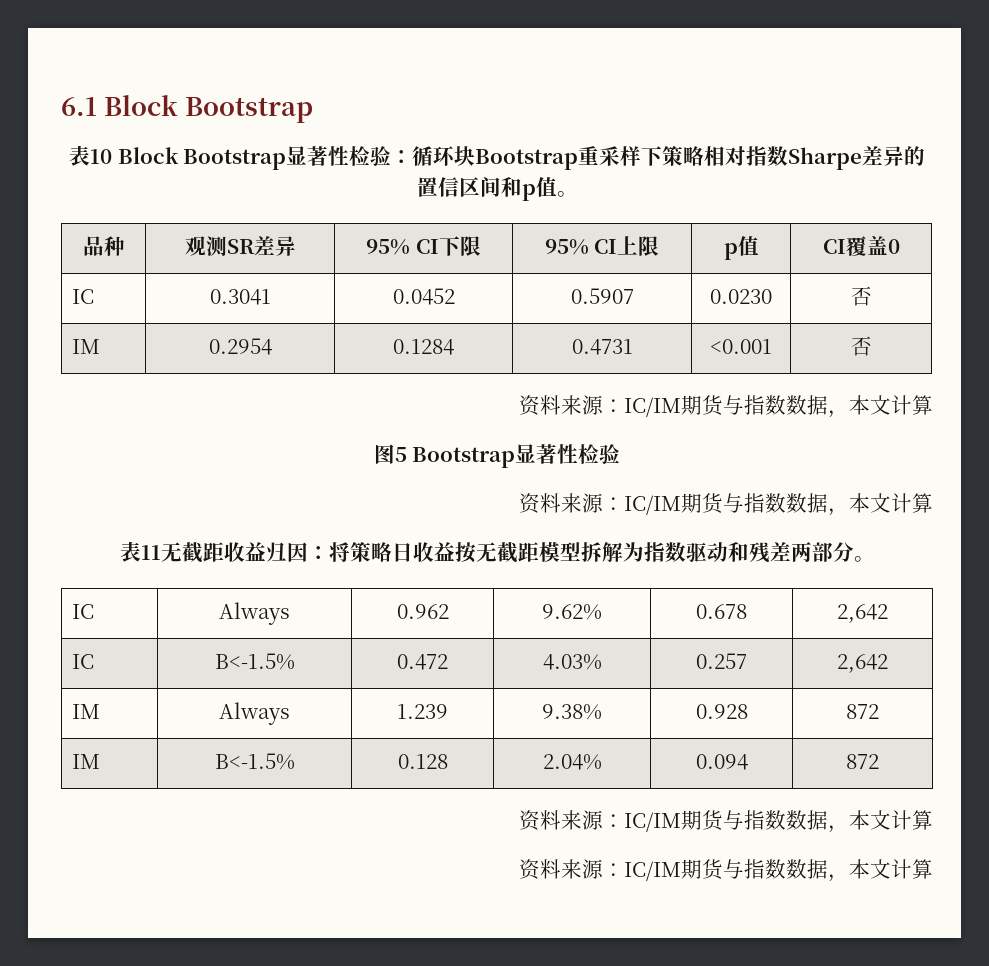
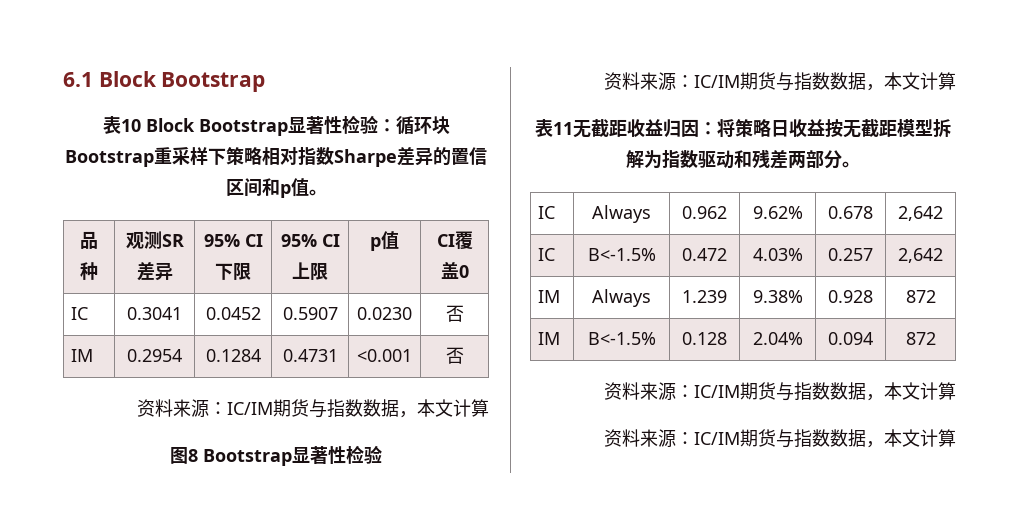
- 图5 Bootstrap显著性检验
+ 图8 Bootstrap显著性检验

